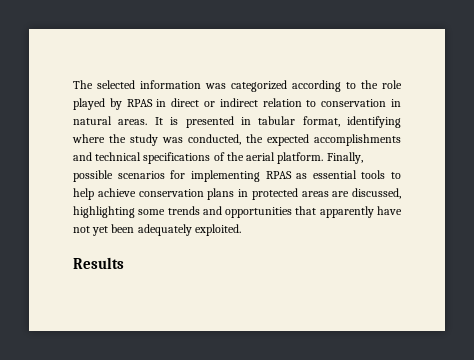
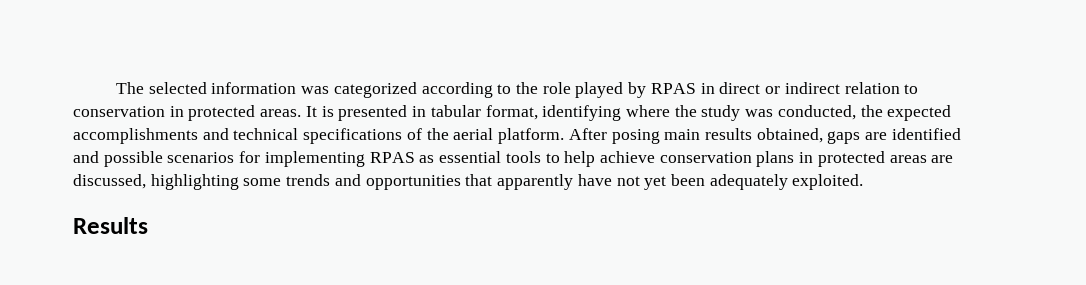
- The selected information was categorized according to the role played by RPAS in direct or indirect relation to conservation in natural areas.
+ The selected information was categorized according to the role played by RPAS in direct or indirect relation to conservation in protected areas.
- Finally, possible scenarios for implementing RPAS as essential tools to help achieve conservation plans in protected areas are discussed, highlighting some trends and opportunities that apparently have not yet been adequately exploited.
+ After posing main results obtained, gaps are identified and possible scenarios for implementing RPAS as essential tools to help achieve conservation plans in protected areas are discussed, highlighting some trends and opportunities that apparently have not yet been adequately exploited.

